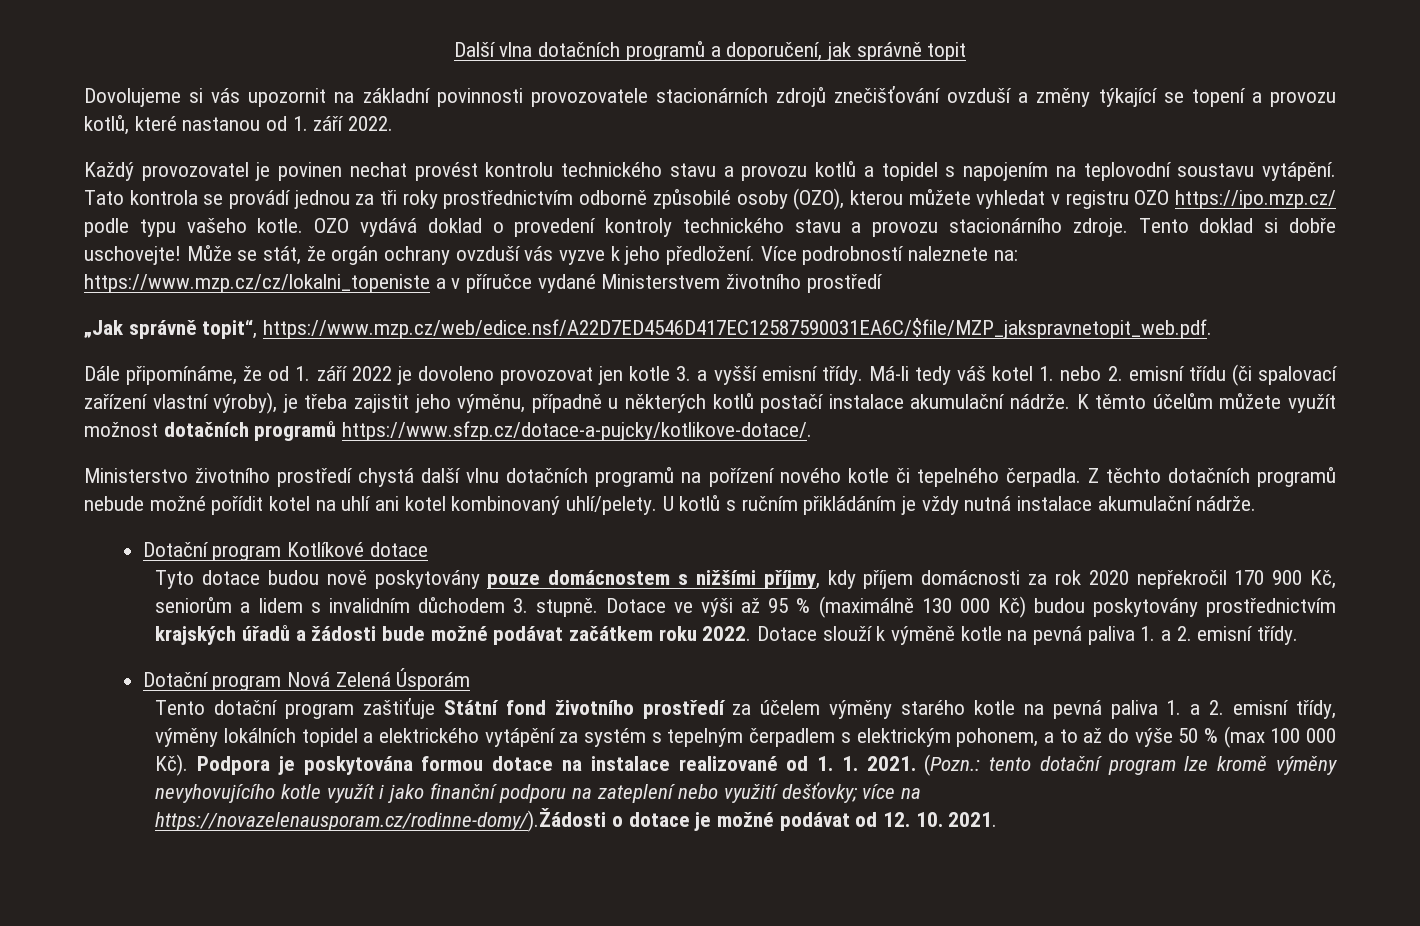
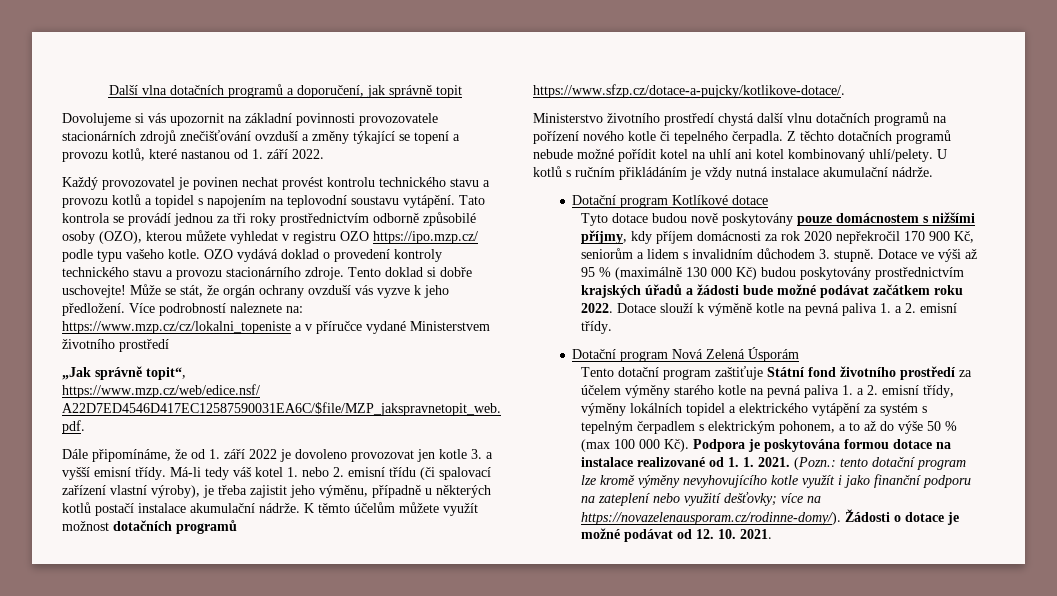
- (Pozn.: tento dotační program lze kromě výměny nevyhovujícího kotle využít i jako finanční podporu na zateplení nebo využití dešťovky; více na https://novazelenausporam.cz/rodinne-domy/).Žádosti o dotace je možné podávat od 12. 10. 2021.
+ (Pozn.: tento dotační program lze kromě výměny nevyhovujícího kotle využít i jako finanční podporu na zateplení nebo využití dešťovky; více na https://novazelenausporam.cz/rodinne-domy/). Žádosti o dotace je možné podávat od 12. 10. 2021.

